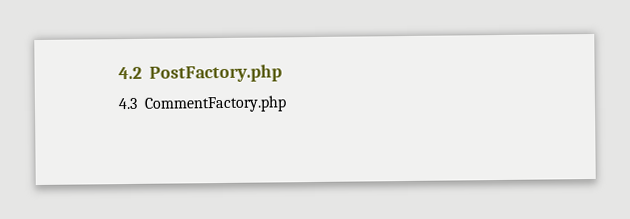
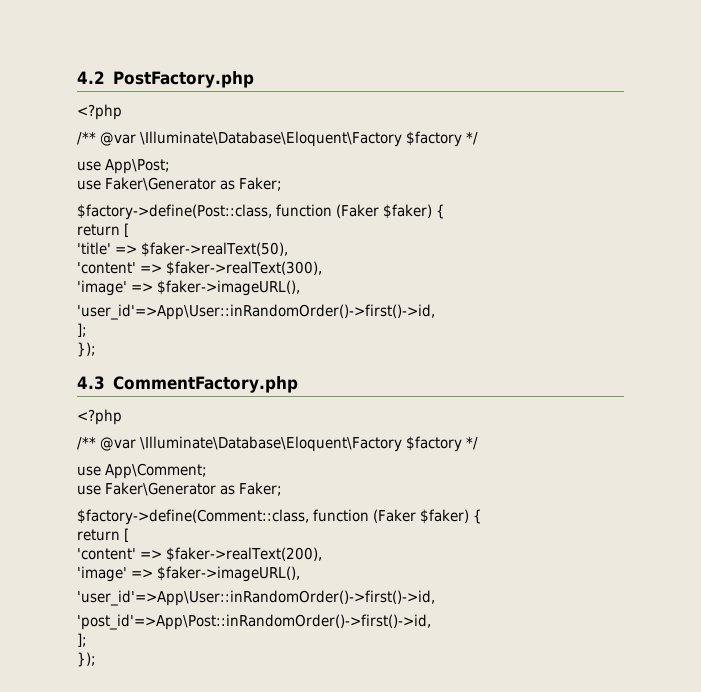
  4.2 PostFactory.php
+ <?php
+ /** @var \Illuminate\Database\Eloquent\Factory $factory */
+ use App\Post;
+ use Faker\Generator as Faker;
+ $factory->define(Post::class, function (Faker $faker) {
+ return [
+ 'title' => $faker->realText(50),
+ 'content' => $faker->realText(300),
+ 'image' => $faker->imageURL(),
+ 'user_id'=>App\User::inRandomOrder()->first()->id,
+ ];
+ });
  4.3 CommentFactory.php
+ <?php
+ /** @var \Illuminate\Database\Eloquent\Factory $factory */
+ use App\Comment;
+ use Faker\Generator as Faker;
+ $factory->define(Comment::class, function (Faker $faker) {
+ return [
+ 'content' => $faker->realText(200),
+ 'image' => $faker->imageURL(),
+ 'user_id'=>App\User::inRandomOrder()->first()->id,
+ 'post_id'=>App\Post::inRandomOrder()->first()->id,
+ ];
+ });

